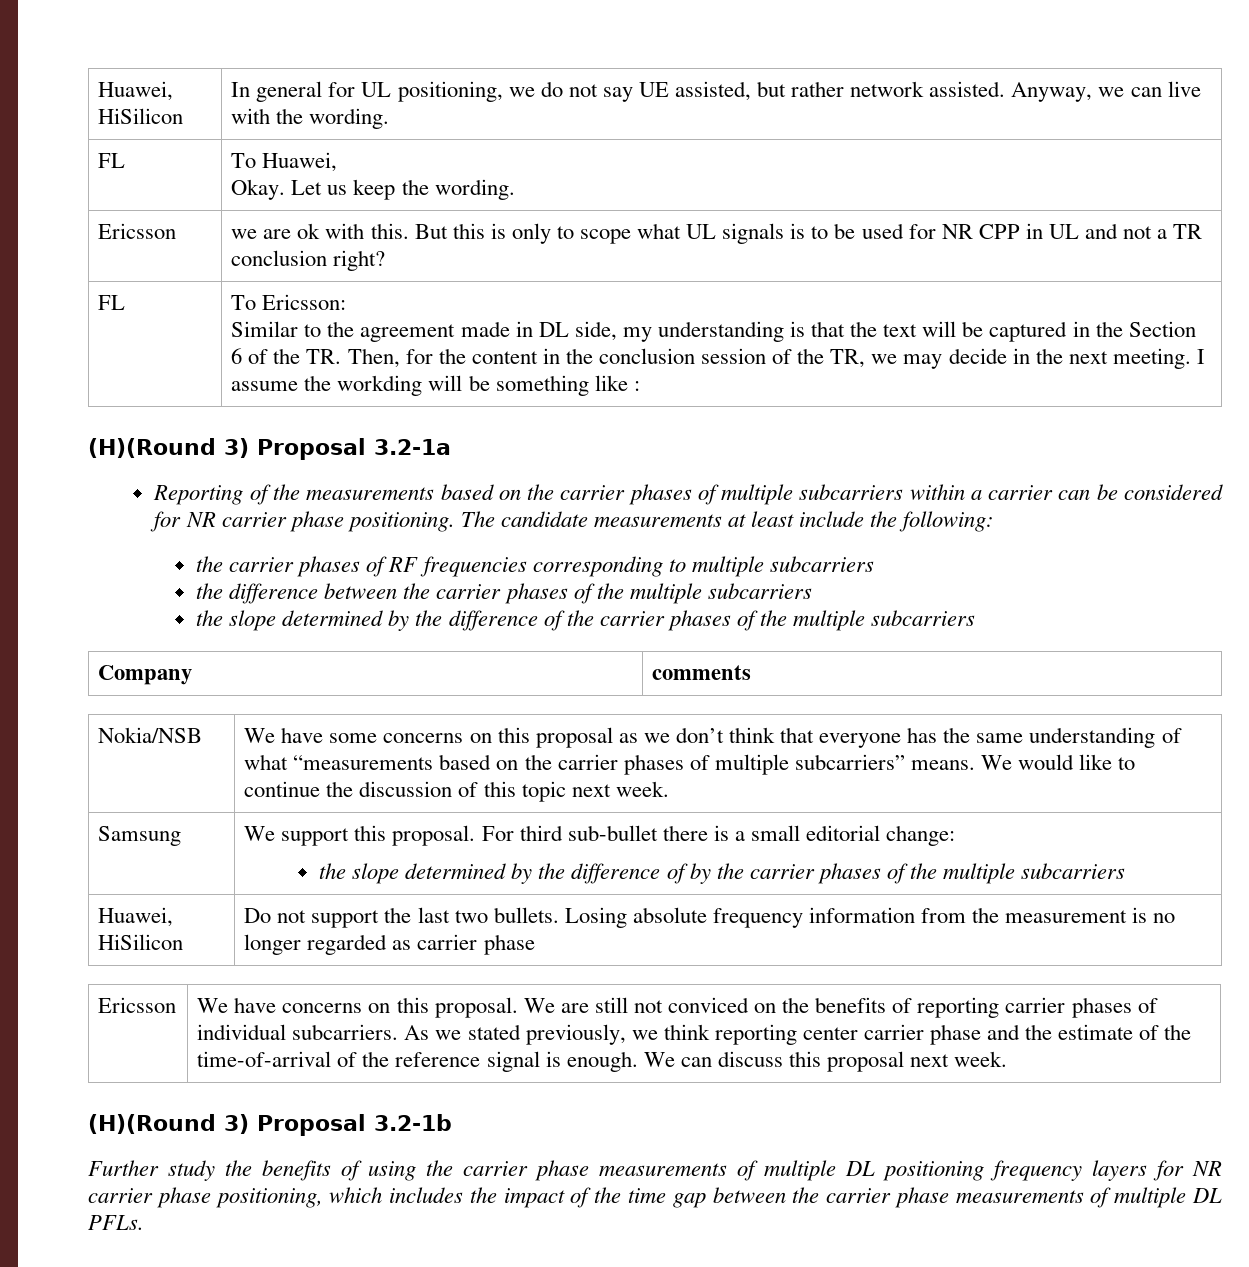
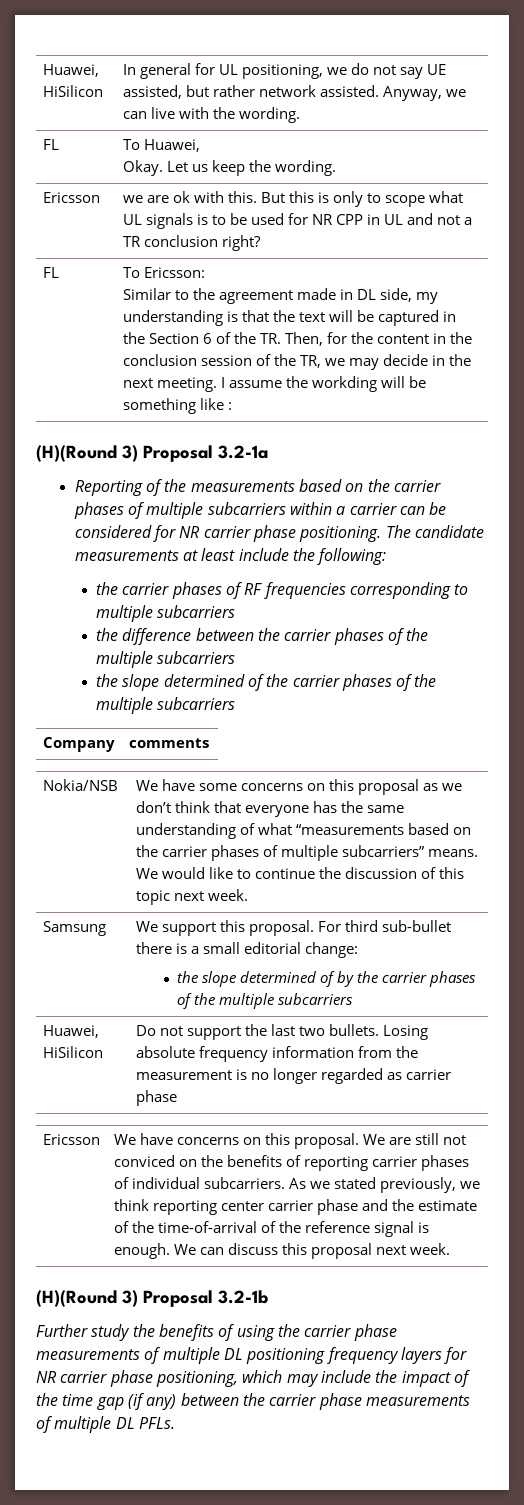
- the slope determined by the difference of the carrier phases of the multiple subcarriers
+ the slope determined of the carrier phases of the multiple subcarriers
  Samsung | We support this proposal. For third sub-bullet there is a small editorial change:
- the slope determined by the difference of by the carrier phases of the multiple subcarriers
+ the slope determined of by the carrier phases of the multiple subcarriers
- Further study the benefits of using the carrier phase measurements of multiple DL positioning frequency layers for NR carrier phase positioning, which includes the impact of the time gap between the carrier phase measurements of multiple DL PFLs.
+ Further study the benefits of using the carrier phase measurements of multiple DL positioning frequency layers for NR carrier phase positioning, which may include the impact of the time gap (if any) between the carrier phase measurements of multiple DL PFLs.

